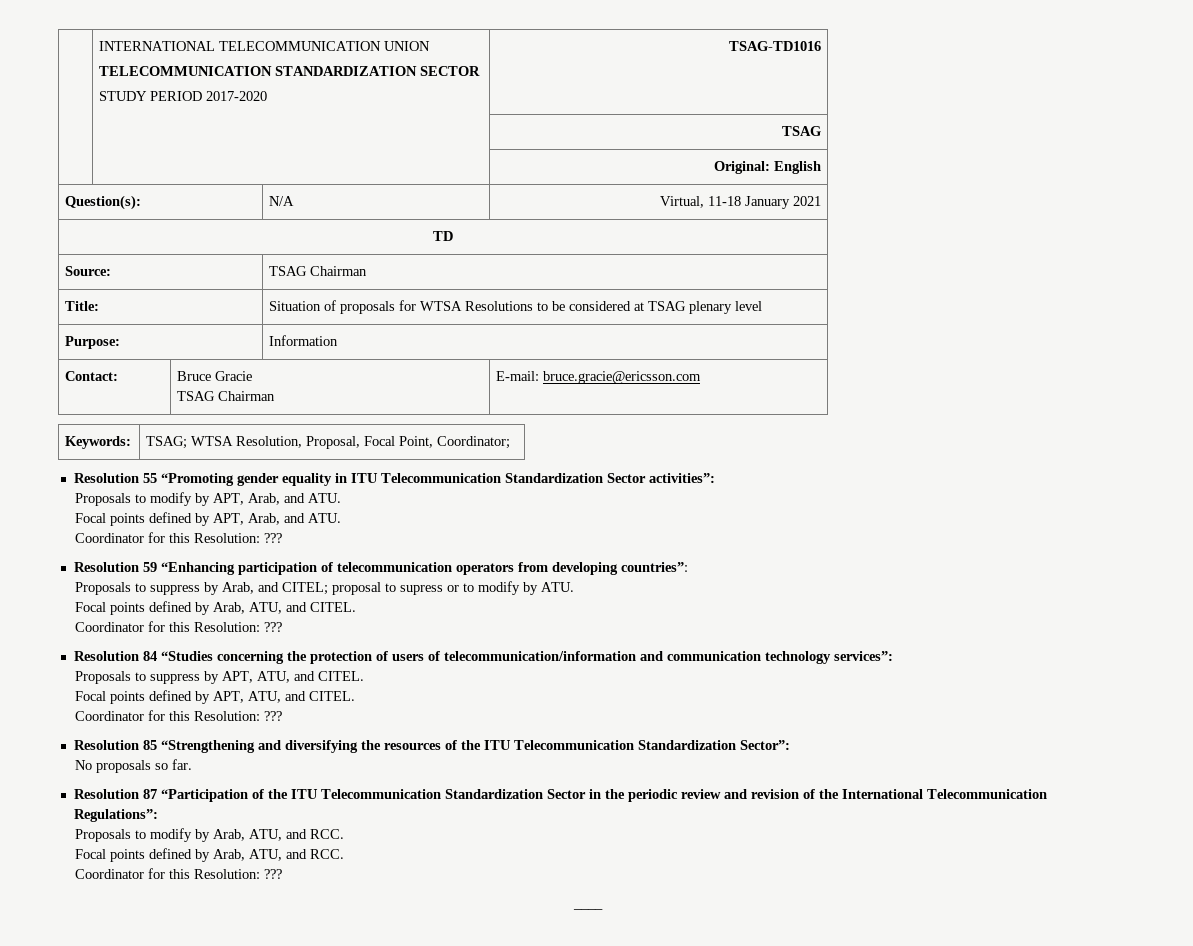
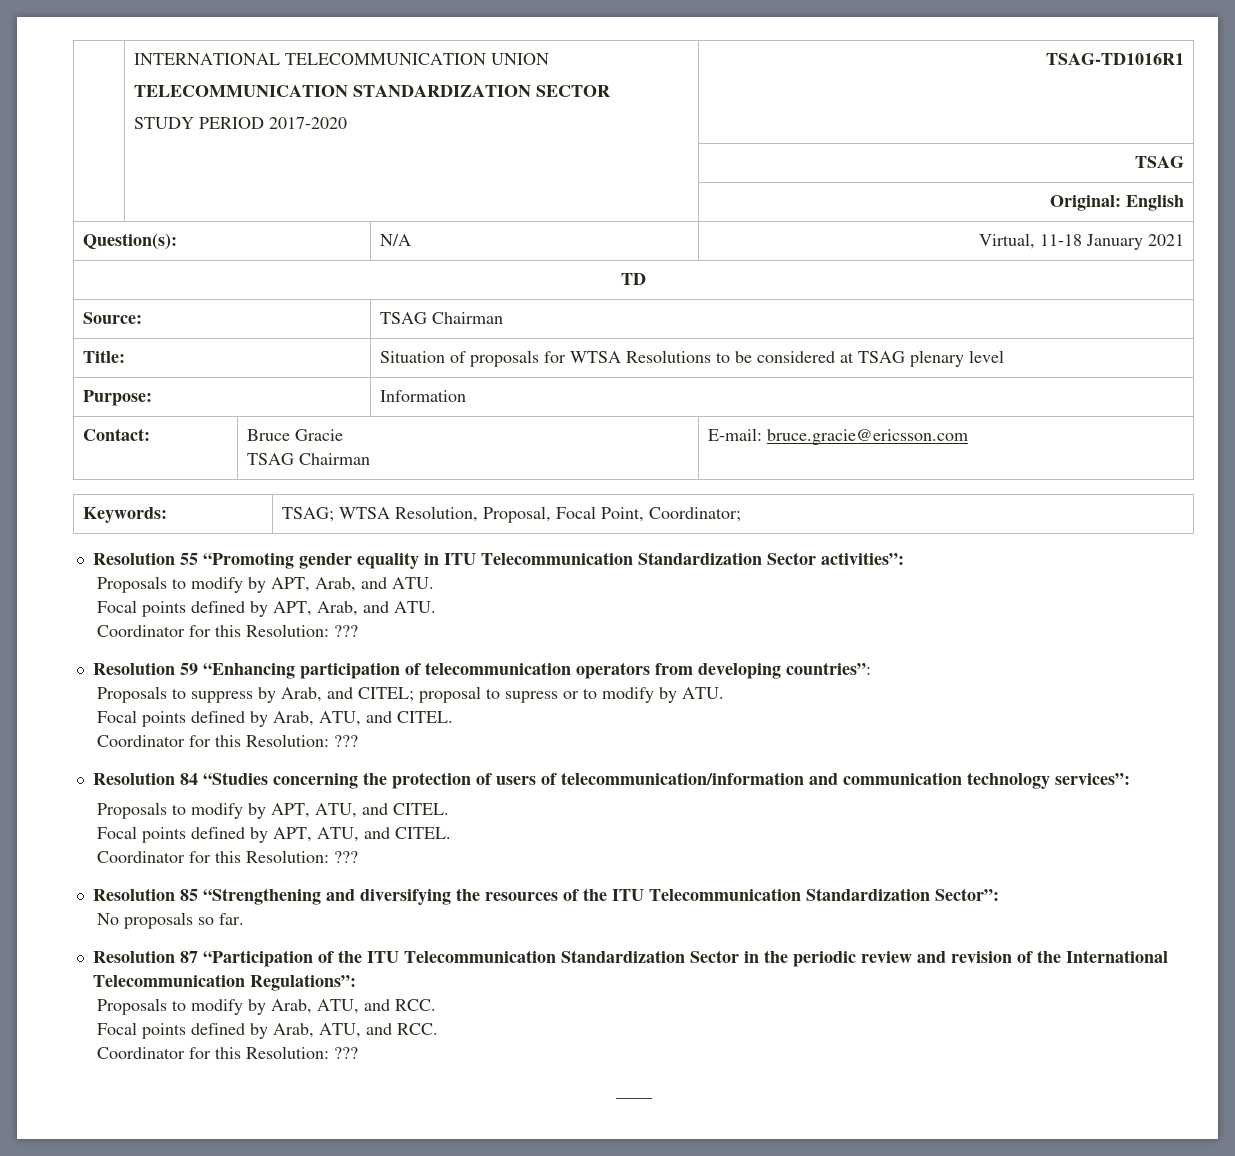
  | INTERNATIONAL TELECOMMUNICATION UNION
  TELECOMMUNICATION STANDARDIZATION SECTOR
- STUDY PERIOD 2017-2020 | TSAG-TD1016
+ STUDY PERIOD 2017-2020 | TSAG-TD1016R1
- Proposals to suppress by APT, ATU, and CITEL.
+ Proposals to modify by APT, ATU, and CITEL.

